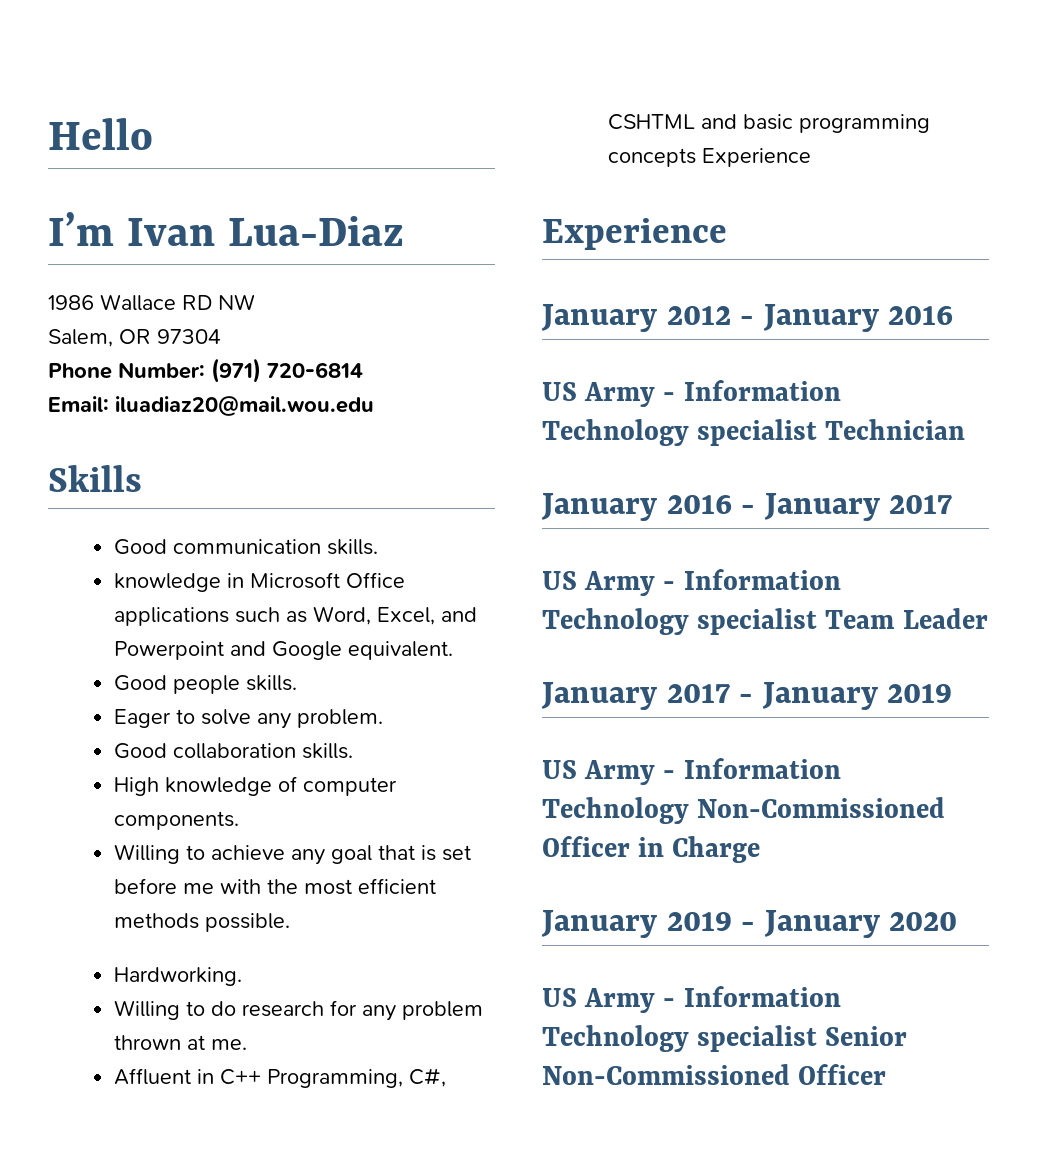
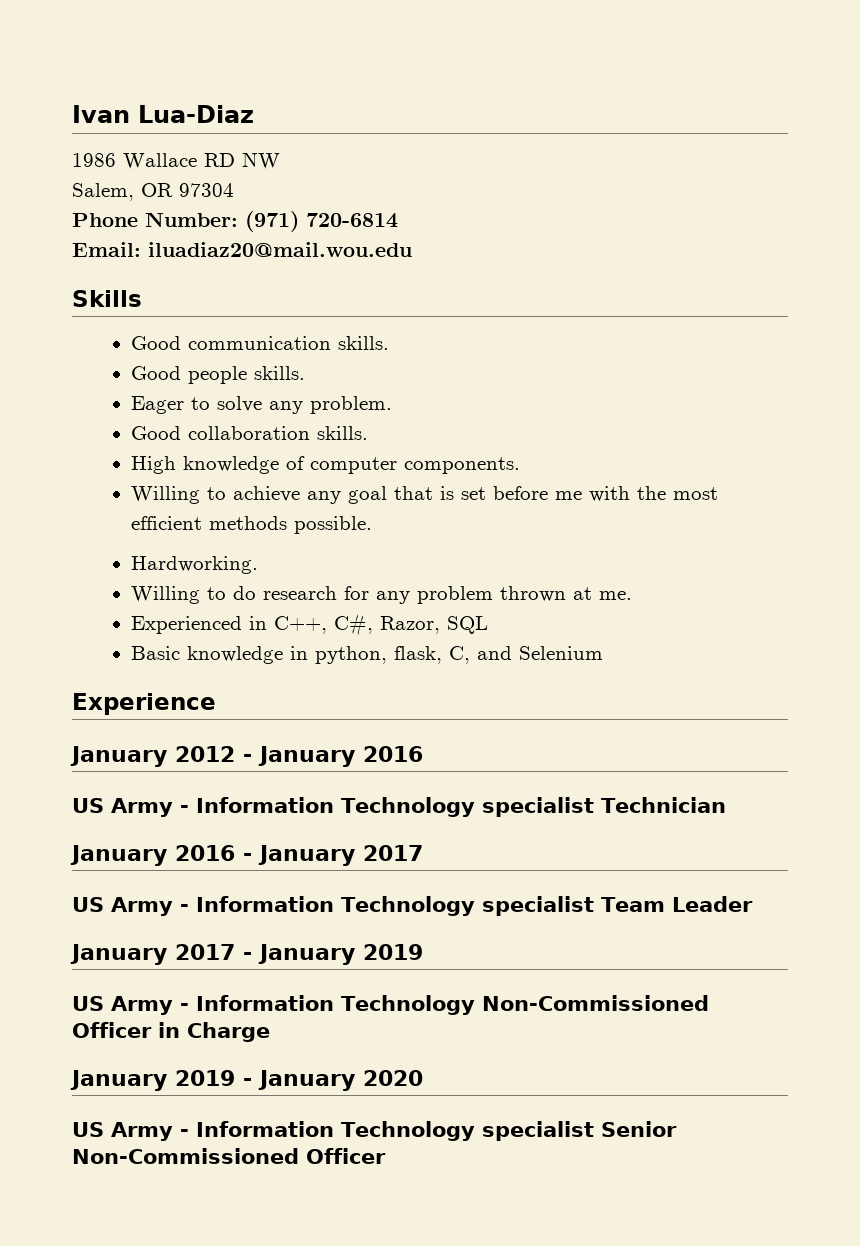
- Hello
- I’m Ivan Lua-Diaz
+ Ivan Lua-Diaz
- knowledge in Microsoft Office applications such as Word, Excel, and Powerpoint and Google equivalent.
- Affluent in C++ Programming, C#, CSHTML and basic programming concepts Experience
+ Experienced in C++, C#, Razor, SQL
+ Basic knowledge in python, flask, C, and Selenium

